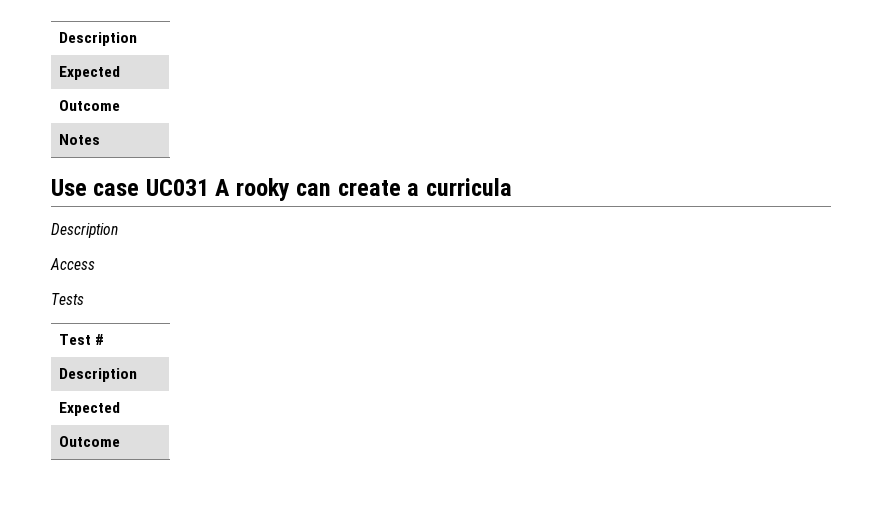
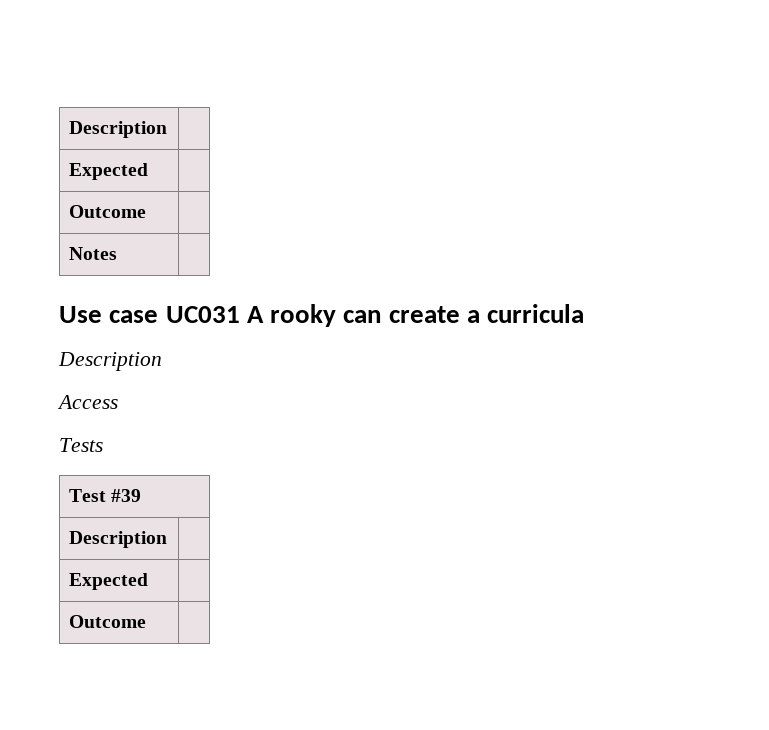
- Test #
+ Test #39

